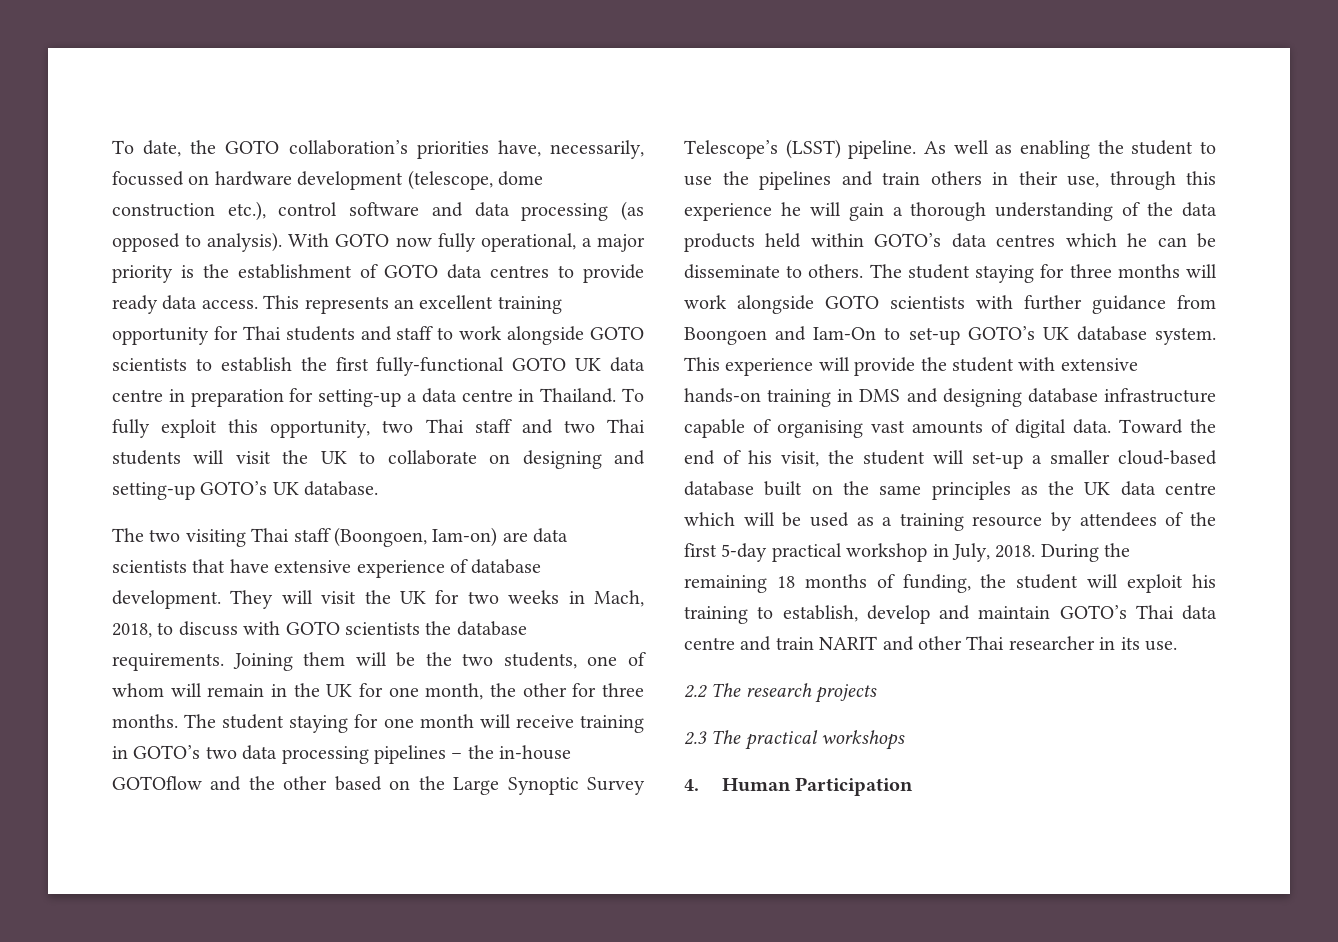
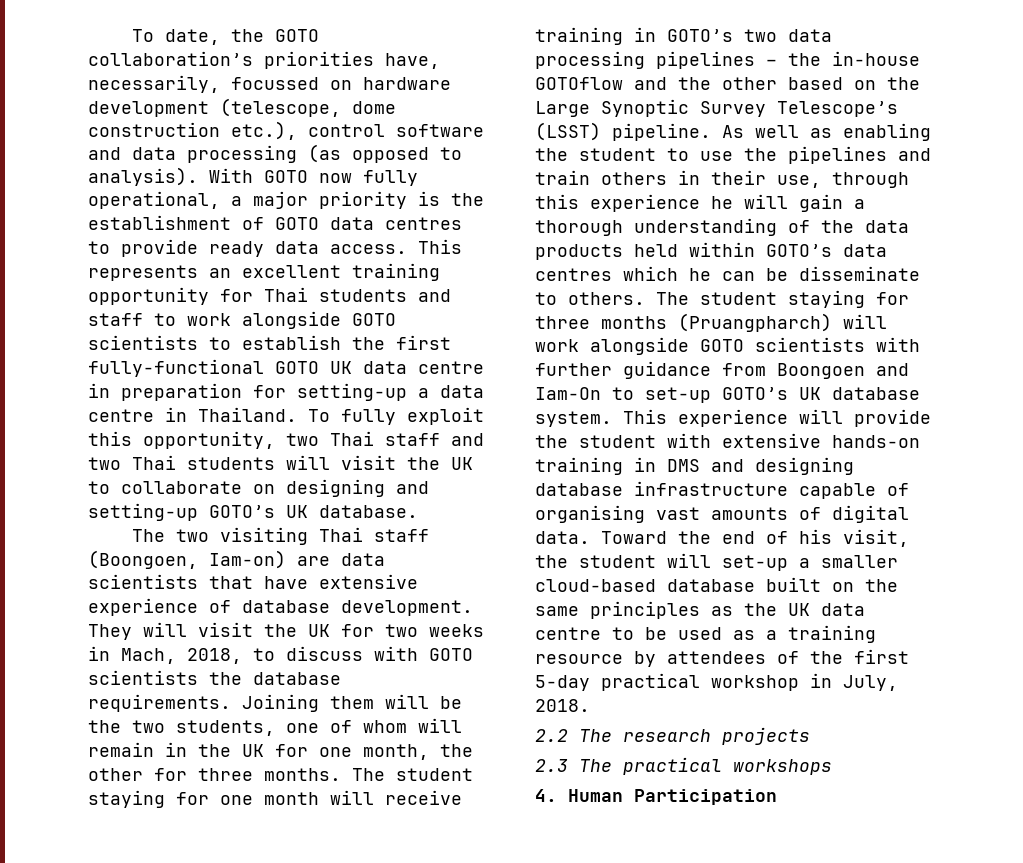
- The student staying for three months will work alongside GOTO scientists with further guidance from Boongoen and Iam-On to set-up GOTO’s UK database system.
+ The student staying for three months (Pruangpharch) will work alongside GOTO scientists with further guidance from Boongoen and Iam-On to set-up GOTO’s UK database system.
- Toward the end of his visit, the student will set-up a smaller cloud-based database built on the same principles as the UK data centre which will be used as a training resource by attendees of the first 5-day practical workshop in July, 2018. During the remaining 18 months of funding, the student will exploit his training to establish, develop and maintain GOTO’s Thai data centre and train NARIT and other Thai researcher in its use.
+ Toward the end of his visit, the student will set-up a smaller cloud-based database built on the same principles as the UK data centre to be used as a training resource by attendees of the first 5-day practical workshop in July, 2018.

